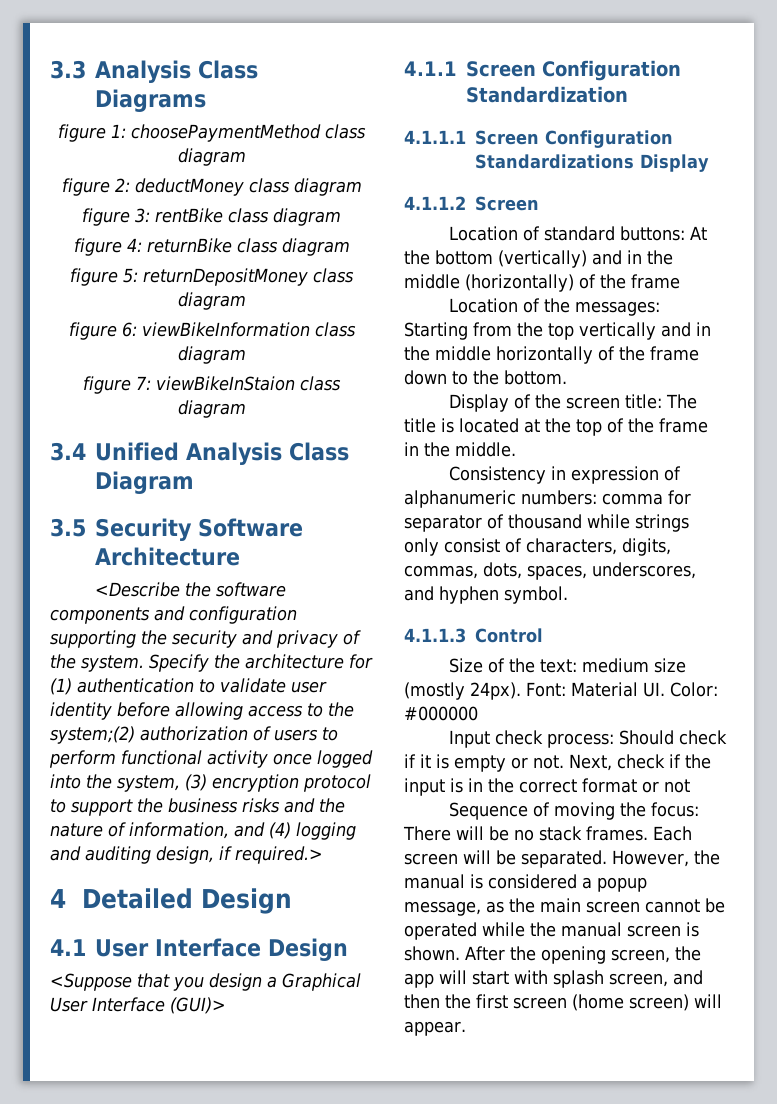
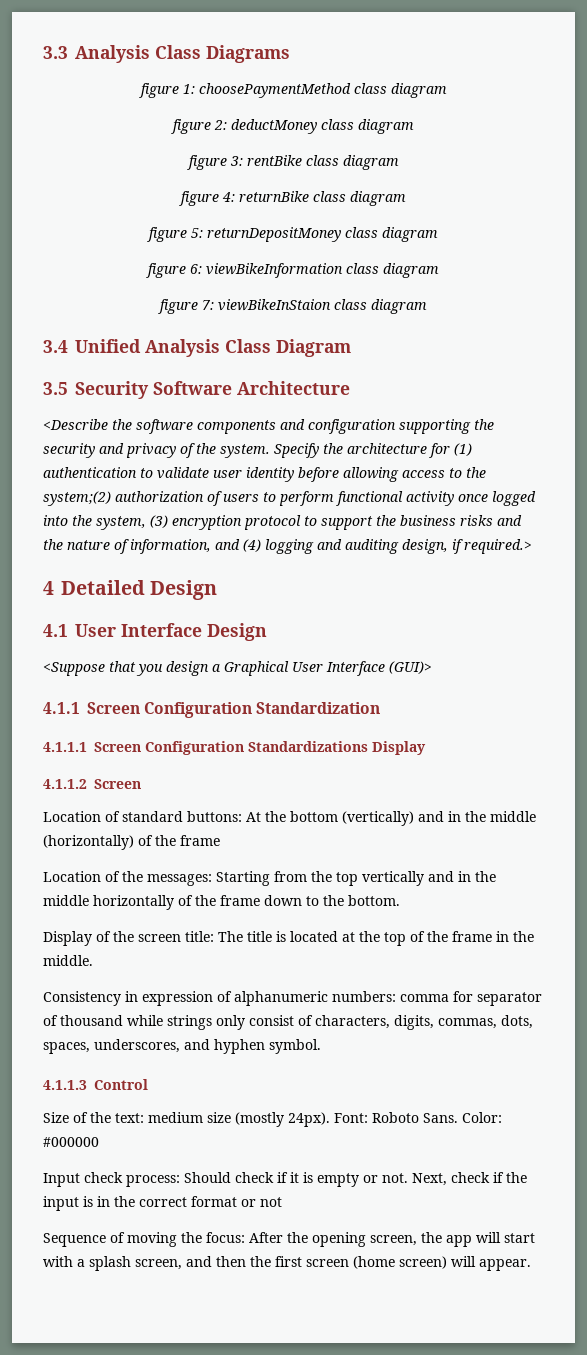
- Font: Material UI. Color: #000000
+ Font: Roboto Sans. Color: #000000
- Sequence of moving the focus: There will be no stack frames. Each screen will be separated. However, the manual is considered a popup message, as the main screen cannot be operated while the manual screen is shown. After the opening screen, the app will start with splash screen, and then the first screen (home screen) will appear.
+ Sequence of moving the focus: After the opening screen, the app will start with a splash screen, and then the first screen (home screen) will appear.

